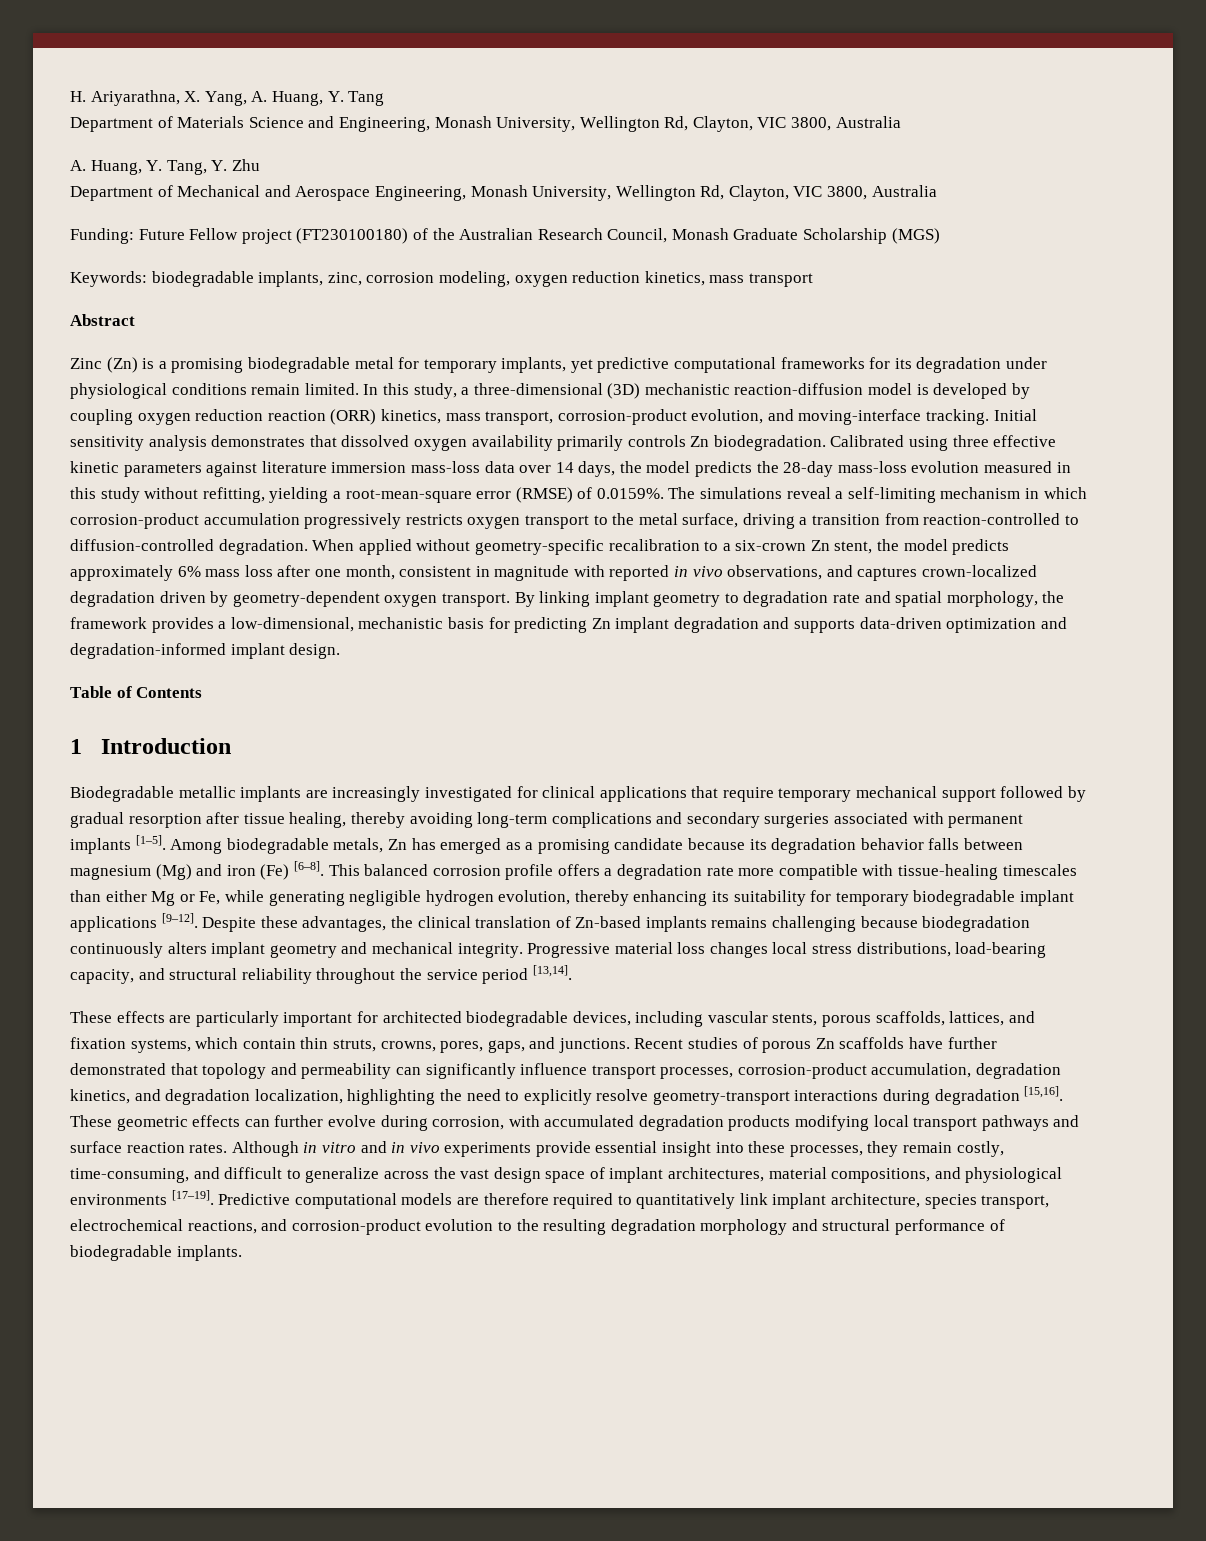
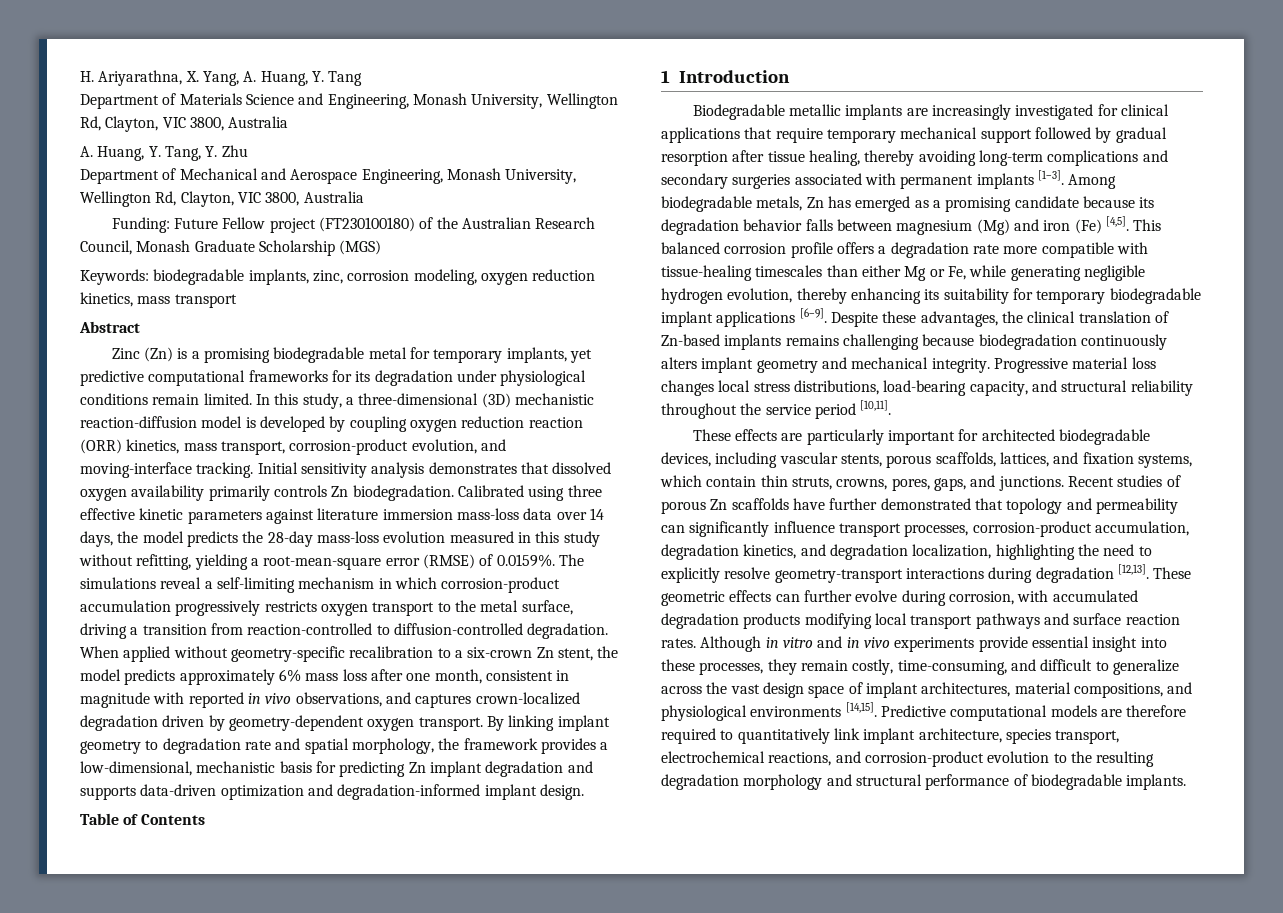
- Biodegradable metallic implants are increasingly investigated for clinical applications that require temporary mechanical support followed by gradual resorption after tissue healing, thereby avoiding long-term complications and secondary surgeries associated with permanent implants [1–5].
+ Biodegradable metallic implants are increasingly investigated for clinical applications that require temporary mechanical support followed by gradual resorption after tissue healing, thereby avoiding long-term complications and secondary surgeries associated with permanent implants [1–3].
- Among biodegradable metals, Zn has emerged as a promising candidate because its degradation behavior falls between magnesium (Mg) and iron (Fe) [6–8].
+ Among biodegradable metals, Zn has emerged as a promising candidate because its degradation behavior falls between magnesium (Mg) and iron (Fe) [4,5].
- This balanced corrosion profile offers a degradation rate more compatible with tissue-healing timescales than either Mg or Fe, while generating negligible hydrogen evolution, thereby enhancing its suitability for temporary biodegradable implant applications [9–12].
+ This balanced corrosion profile offers a degradation rate more compatible with tissue-healing timescales than either Mg or Fe, while generating negligible hydrogen evolution, thereby enhancing its suitability for temporary biodegradable implant applications [6–9].
- Progressive material loss changes local stress distributions, load-bearing capacity, and structural reliability throughout the service period [13,14].
+ Progressive material loss changes local stress distributions, load-bearing capacity, and structural reliability throughout the service period [10,11].
- Recent studies of porous Zn scaffolds have further demonstrated that topology and permeability can significantly influence transport processes, corrosion-product accumulation, degradation kinetics, and degradation localization, highlighting the need to explicitly resolve geometry-transport interactions during degradation [15,16].
+ Recent studies of porous Zn scaffolds have further demonstrated that topology and permeability can significantly influence transport processes, corrosion-product accumulation, degradation kinetics, and degradation localization, highlighting the need to explicitly resolve geometry-transport interactions during degradation [12,13].
- Although in vitro and in vivo experiments provide essential insight into these processes, they remain costly, time-consuming, and difficult to generalize across the vast design space of implant architectures, material compositions, and physiological environments [17–19].
+ Although in vitro and in vivo experiments provide essential insight into these processes, they remain costly, time-consuming, and difficult to generalize across the vast design space of implant architectures, material compositions, and physiological environments [14,15].

